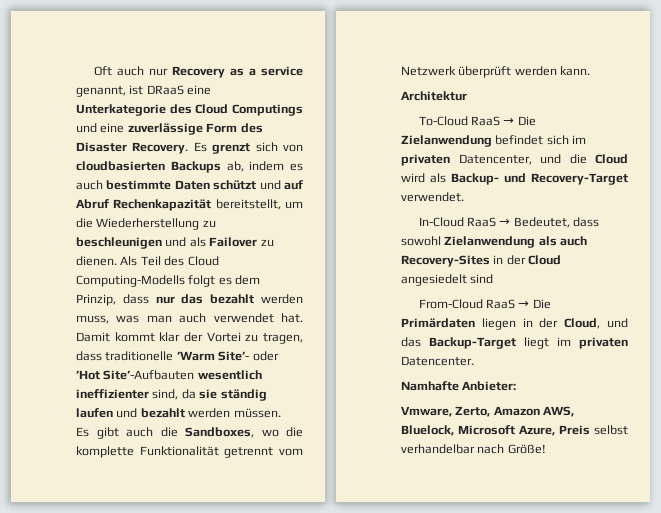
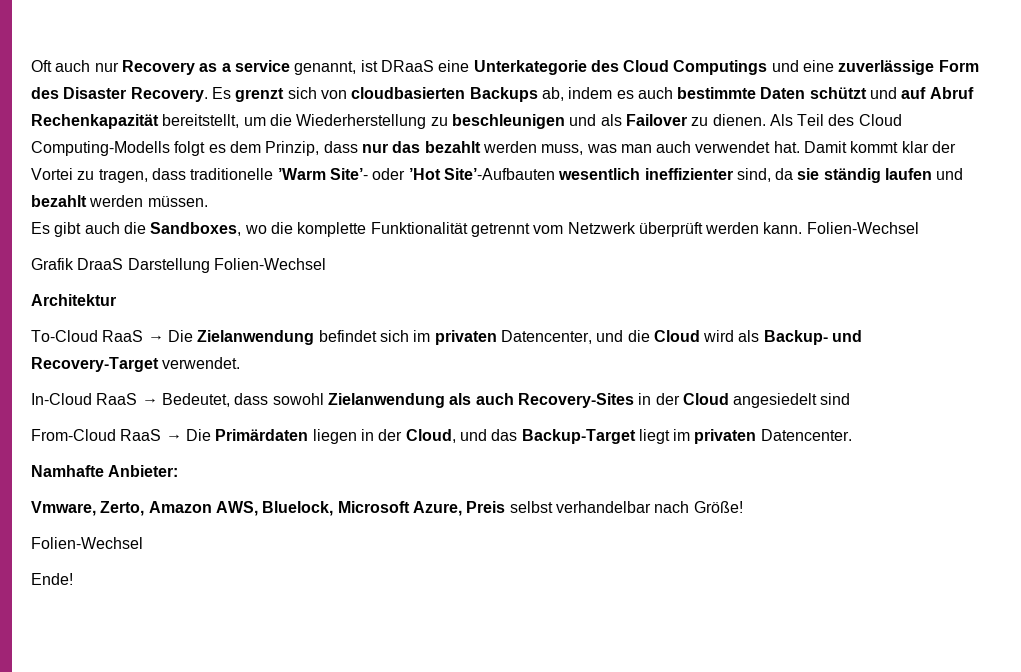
- Es gibt auch die Sandboxes, wo die komplette Funktionalität getrennt vom Netzwerk überprüft werden kann.
+ Es gibt auch die Sandboxes, wo die komplette Funktionalität getrennt vom Netzwerk überprüft werden kann. Folien-Wechsel
+ Grafik DraaS Darstellung Folien-Wechsel
  Vmware, Zerto, Amazon AWS, Bluelock, Microsoft Azure, Preis selbst verhandelbar nach Größe!
+ Folien-Wechsel
+ Ende!

